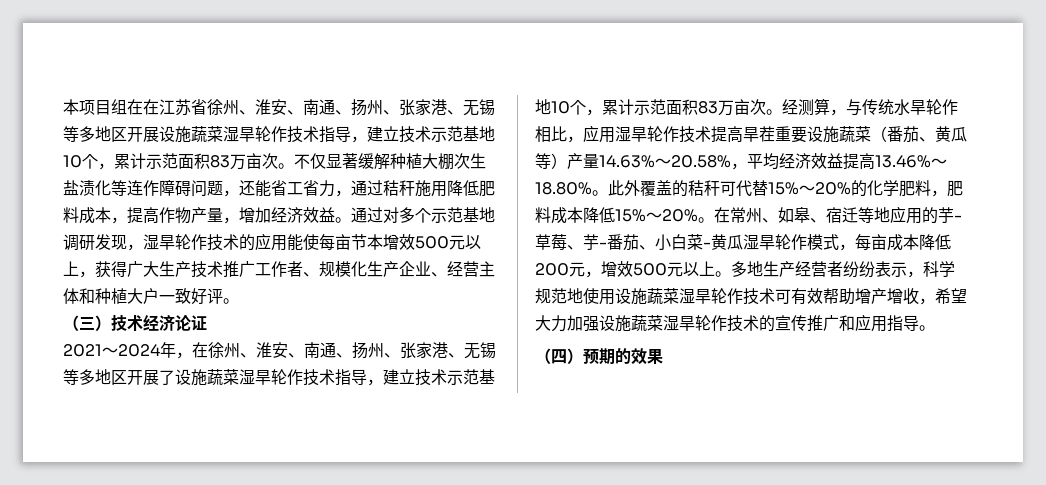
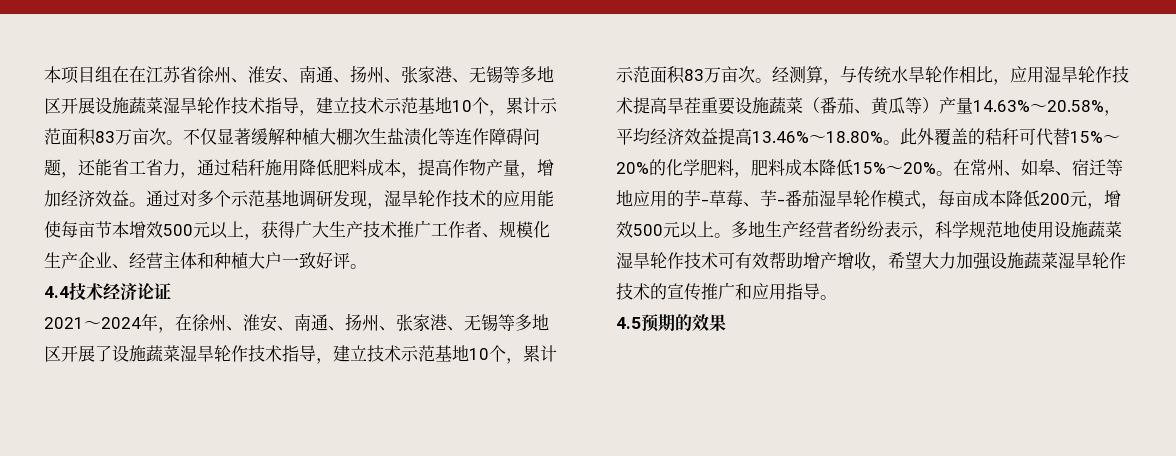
- （三）技术经济论证
+ 4.4技术经济论证
- 在常州、如皋、宿迁等地应用的芋-草莓、芋-番茄、小白菜-黄瓜湿旱轮作模式，每亩成本降低200元，增效500元以上。
+ 在常州、如皋、宿迁等地应用的芋-草莓、芋-番茄湿旱轮作模式，每亩成本降低200元，增效500元以上。
- （四）预期的效果
+ 4.5预期的效果

